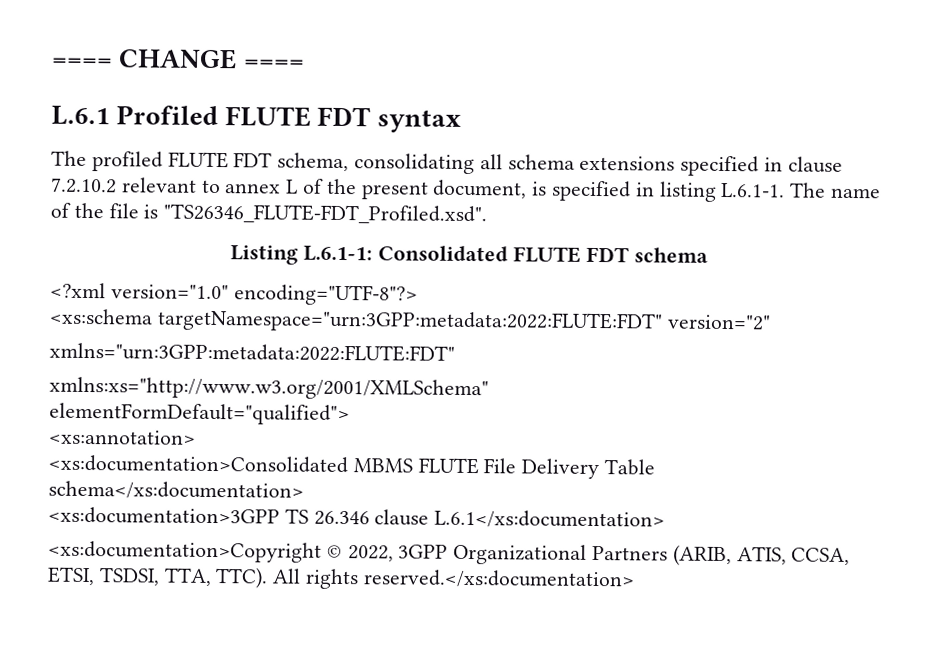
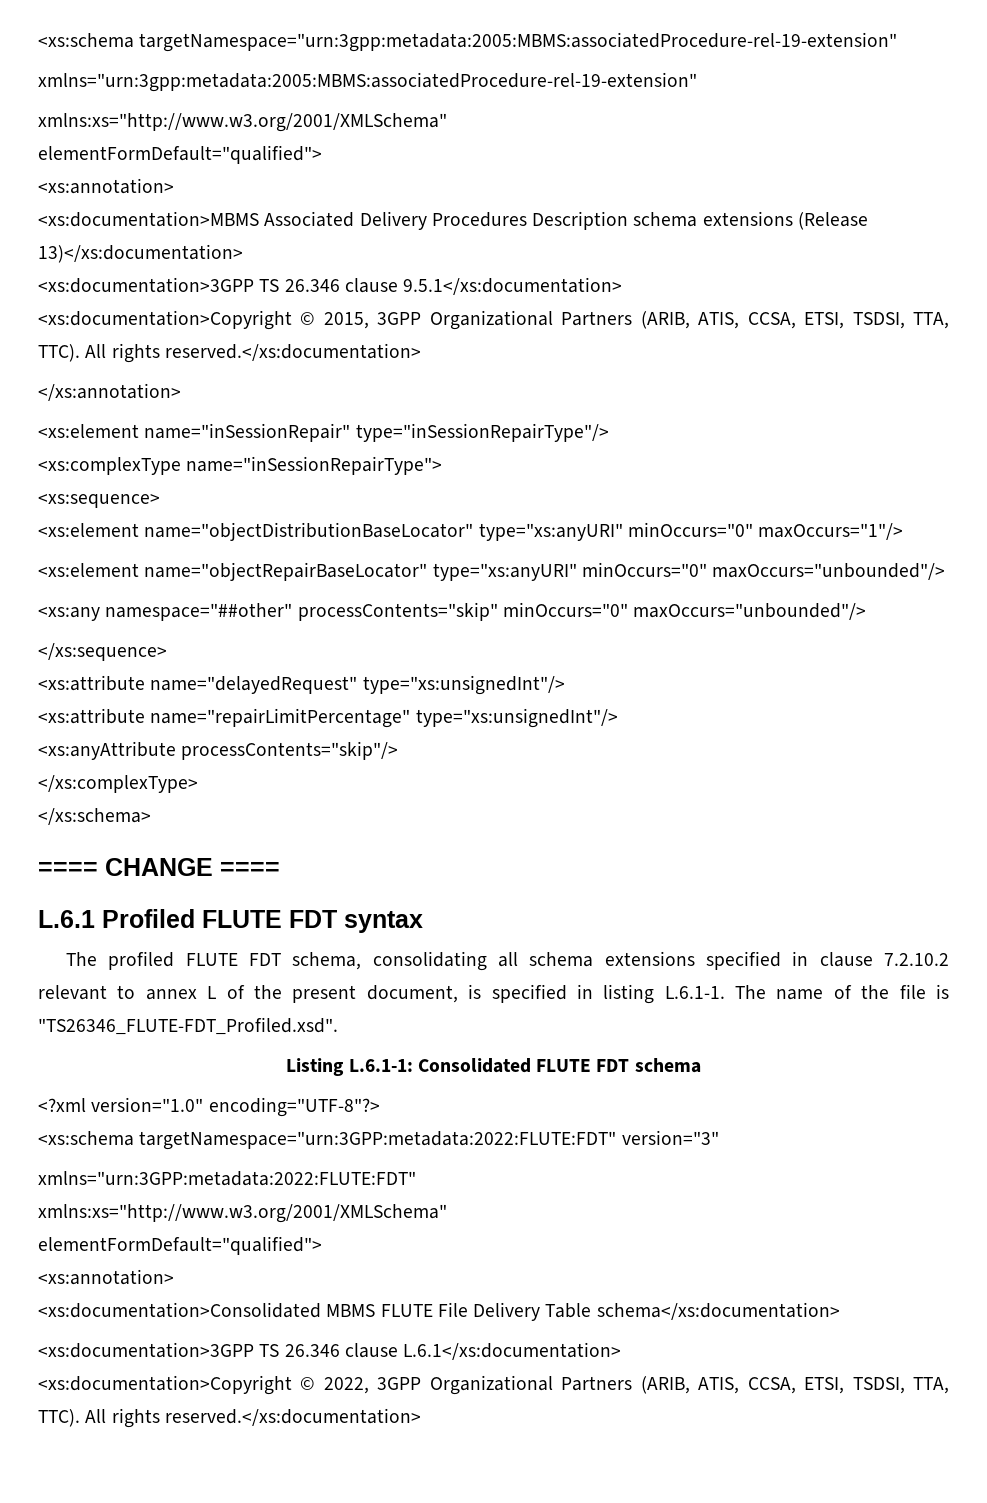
+ <xs:schema targetNamespace="urn:3gpp:metadata:2005:MBMS:associatedProcedure-rel-19-extension"
+ xmlns="urn:3gpp:metadata:2005:MBMS:associatedProcedure-rel-19-extension"
+ xmlns:xs="http://www.w3.org/2001/XMLSchema"
+ elementFormDefault="qualified">
+ <xs:annotation>
+ <xs:documentation>MBMS Associated Delivery Procedures Description schema extensions (Release 13)</xs:documentation>
+ <xs:documentation>3GPP TS 26.346 clause 9.5.1</xs:documentation>
+ <xs:documentation>Copyright © 2015, 3GPP Organizational Partners (ARIB, ATIS, CCSA, ETSI, TSDSI, TTA, TTC). All rights reserved.</xs:documentation>
+ </xs:annotation>
+ <xs:element name="inSessionRepair" type="inSessionRepairType"/>
+ <xs:complexType name="inSessionRepairType">
+ <xs:sequence>
+ <xs:element name="objectDistributionBaseLocator" type="xs:anyURI" minOccurs="0" maxOccurs="1"/>
+ <xs:element name="objectRepairBaseLocator" type="xs:anyURI" minOccurs="0" maxOccurs="unbounded"/>
+ <xs:any namespace="##other" processContents="skip" minOccurs="0" maxOccurs="unbounded"/>
+ </xs:sequence>
+ <xs:attribute name="delayedRequest" type="xs:unsignedInt"/>
+ <xs:attribute name="repairLimitPercentage" type="xs:unsignedInt"/>
+ <xs:anyAttribute processContents="skip"/>
+ </xs:complexType>
+ </xs:schema>
- <xs:schema targetNamespace="urn:3GPP:metadata:2022:FLUTE:FDT" version="2"
+ <xs:schema targetNamespace="urn:3GPP:metadata:2022:FLUTE:FDT" version="3"

